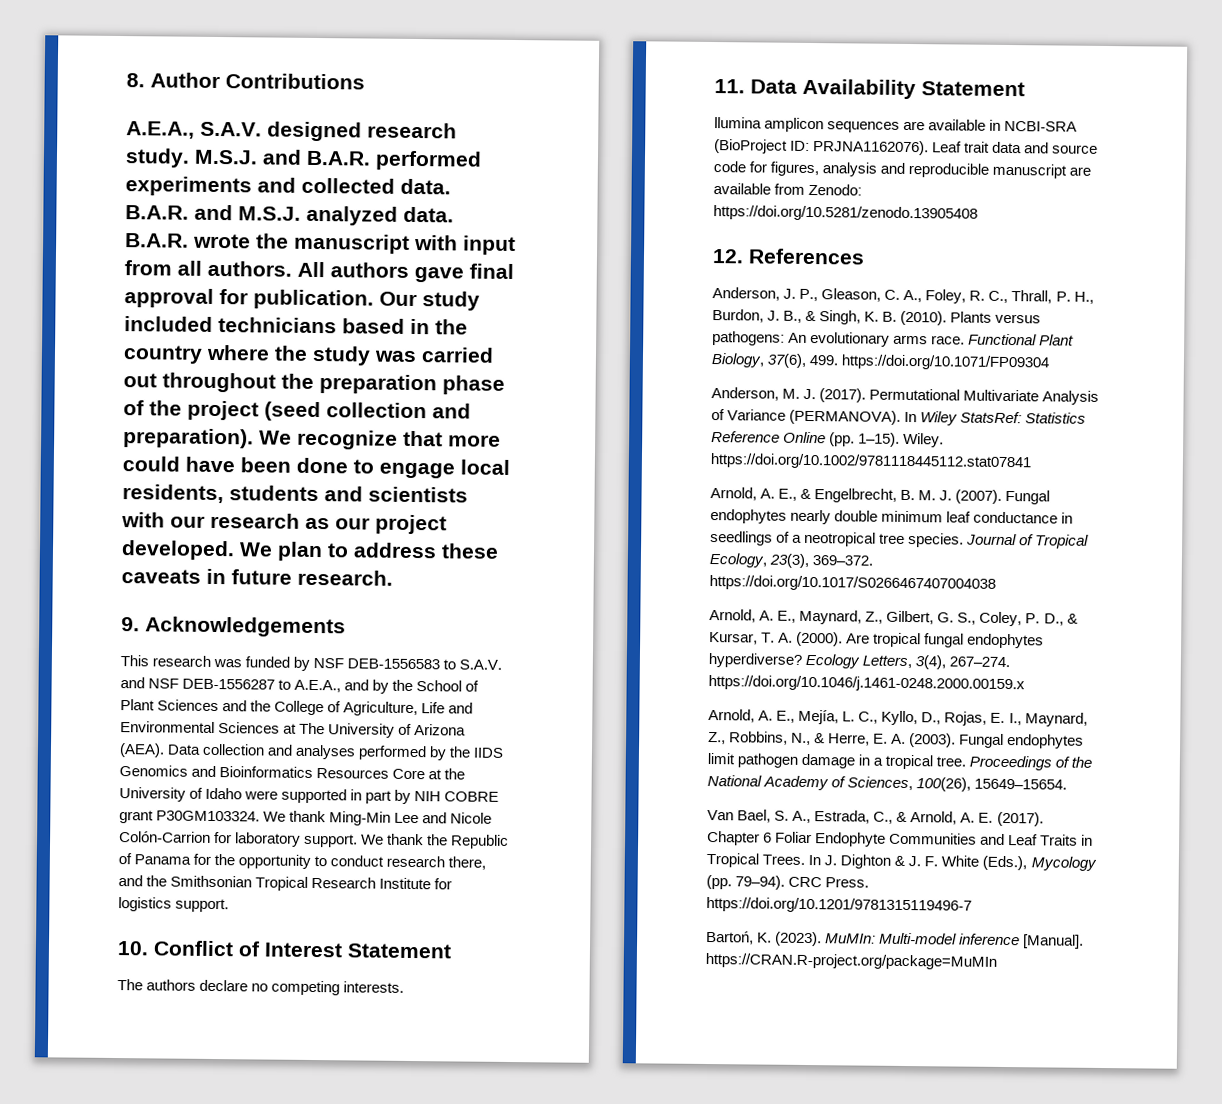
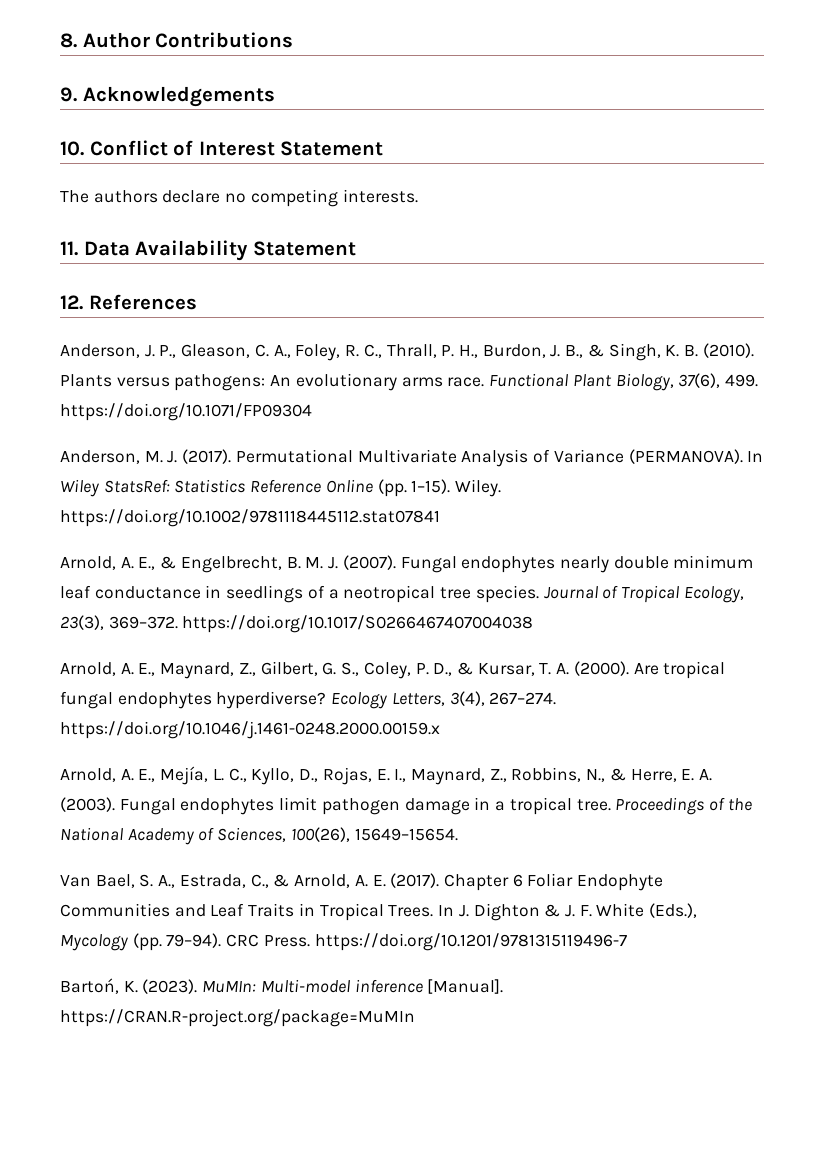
- A.E.A., S.A.V. designed research study. M.S.J. and B.A.R. performed experiments and collected data. B.A.R. and M.S.J. analyzed data. B.A.R. wrote the manuscript with input from all authors. All authors gave final approval for publication. Our study included technicians based in the country where the study was carried out throughout the preparation phase of the project (seed collection and preparation). We recognize that more could have been done to engage local residents, students and scientists with our research as our project developed. We plan to address these caveats in future research.
  9. Acknowledgements
- This research was funded by NSF DEB-1556583 to S.A.V. and NSF DEB-1556287 to A.E.A., and by the School of Plant Sciences and the College of Agriculture, Life and Environmental Sciences at The University of Arizona (AEA). Data collection and analyses performed by the IIDS Genomics and Bioinformatics Resources Core at the University of Idaho were supported in part by NIH COBRE grant P30GM103324. We thank Ming-Min Lee and Nicole Colón-Carrion for laboratory support. We thank the Republic of Panama for the opportunity to conduct research there, and the Smithsonian Tropical Research Institute for logistics support.
- llumina amplicon sequences are available in NCBI-SRA (BioProject ID: PRJNA1162076). Leaf trait data and source code for figures, analysis and reproducible manuscript are available from Zenodo: https://doi.org/10.5281/zenodo.13905408

